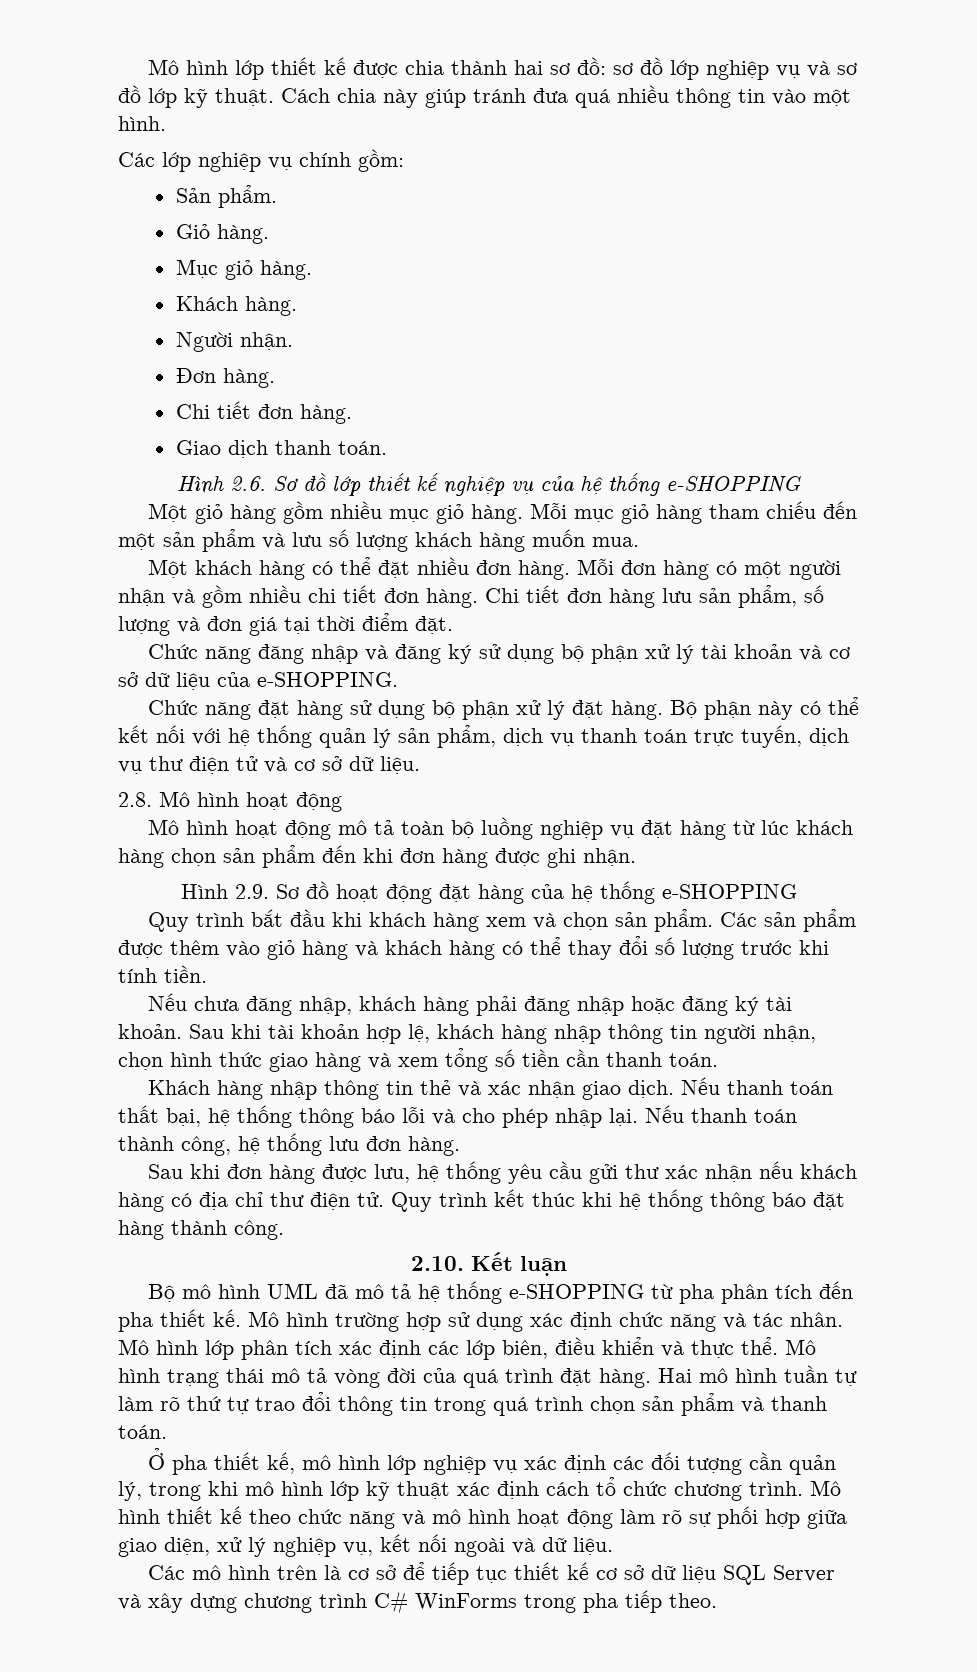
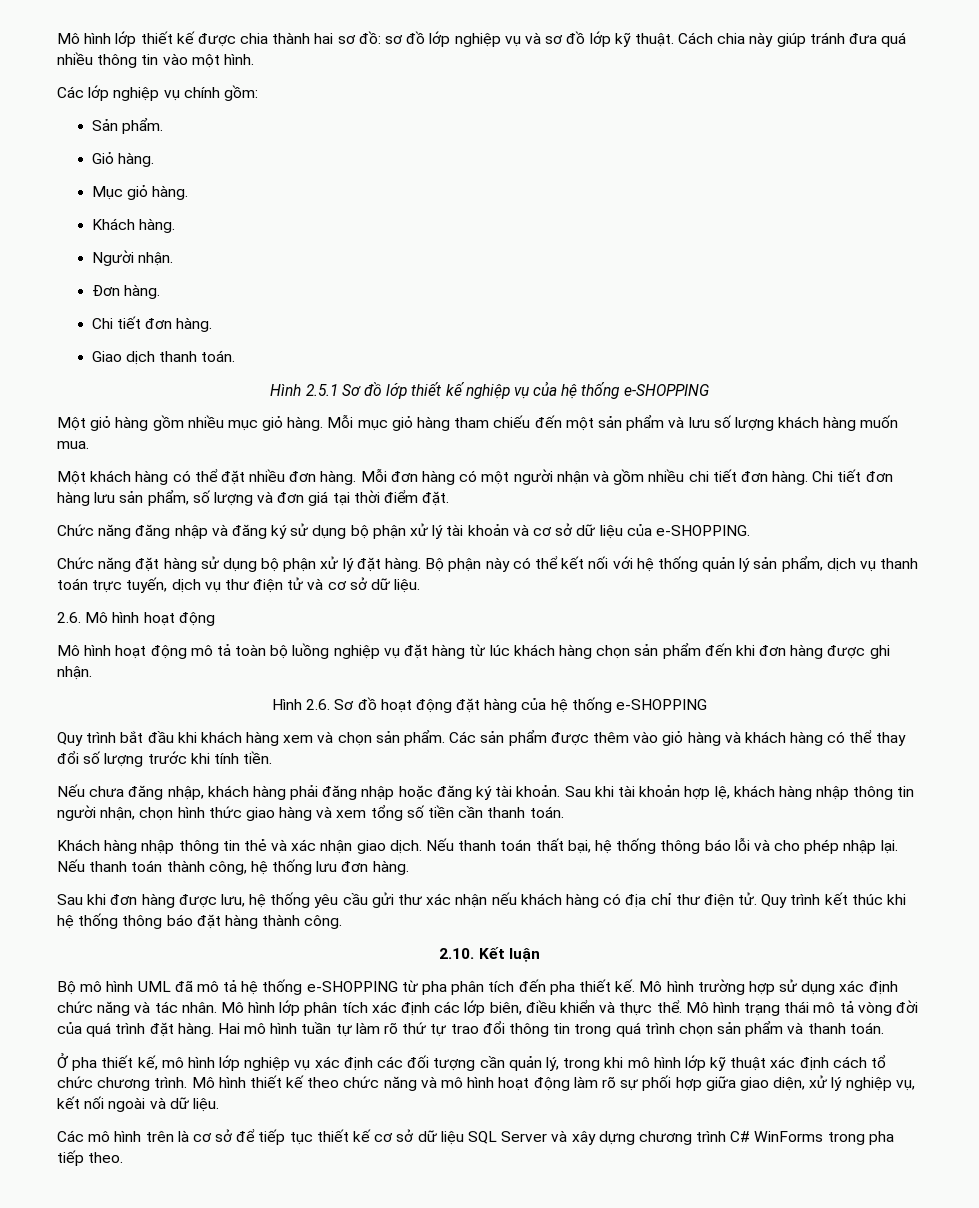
- Hình 2.6. Sơ đồ lớp thiết kế nghiệp vụ của hệ thống e-SHOPPING
+ Hình 2.5.1 Sơ đồ lớp thiết kế nghiệp vụ của hệ thống e-SHOPPING
- 2.8. Mô hình hoạt động
+ 2.6. Mô hình hoạt động
- Hình 2.9. Sơ đồ hoạt động đặt hàng của hệ thống e-SHOPPING
+ Hình 2.6. Sơ đồ hoạt động đặt hàng của hệ thống e-SHOPPING

